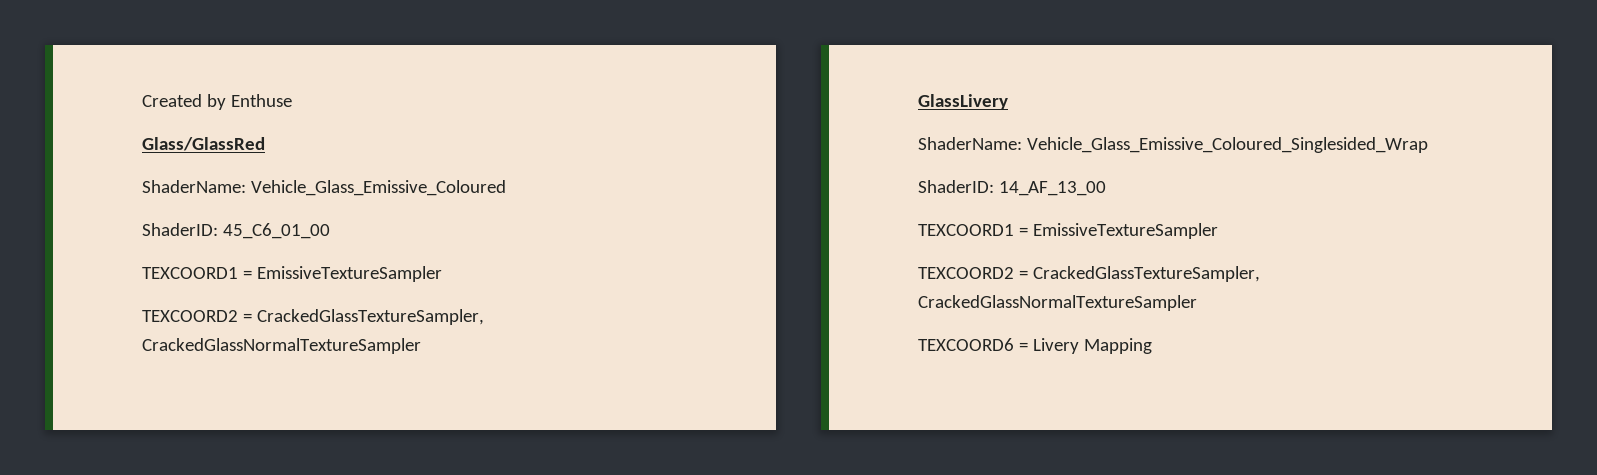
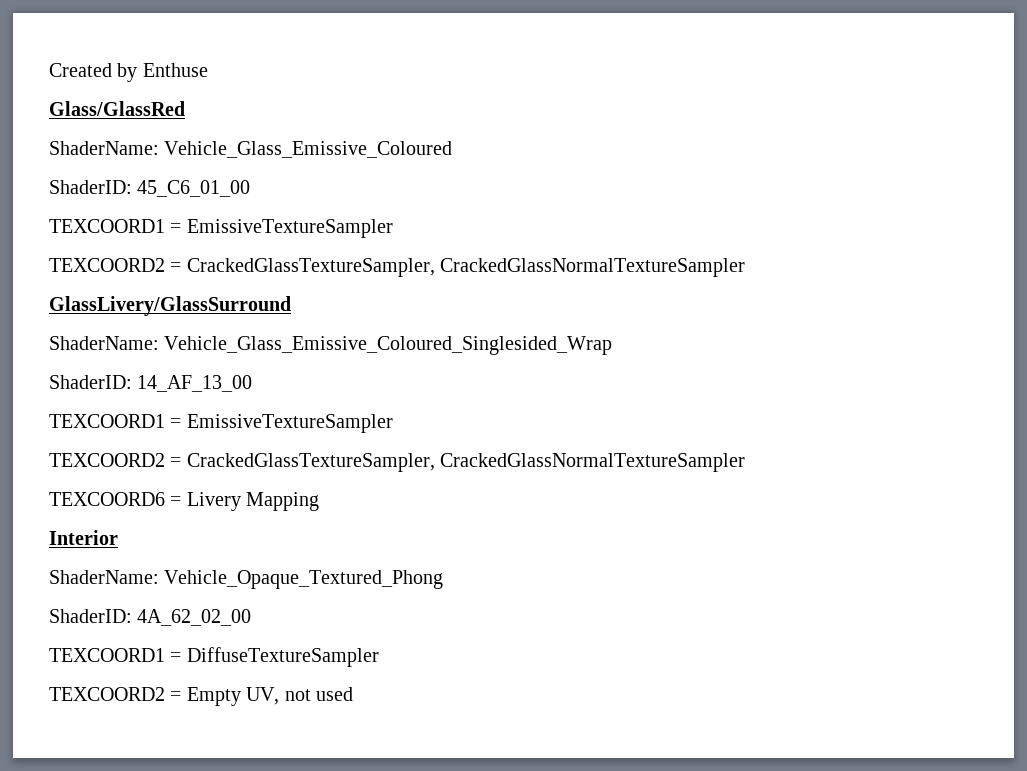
- GlassLivery
+ GlassLivery/GlassSurround
+ Interior
+ ShaderName: Vehicle_Opaque_Textured_Phong
+ ShaderID: 4A_62_02_00
+ TEXCOORD1 = DiffuseTextureSampler
+ TEXCOORD2 = Empty UV, not used

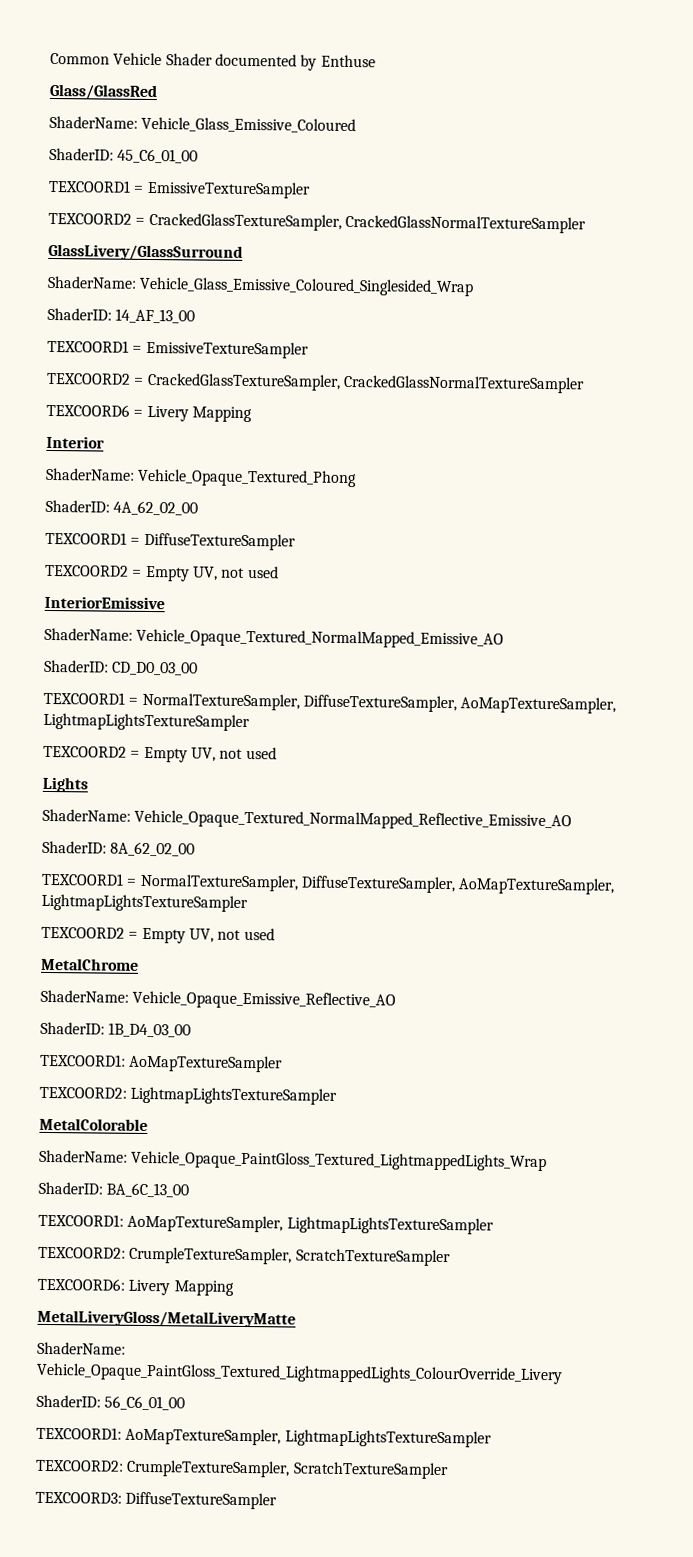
- Created by Enthuse
+ Common Vehicle Shader documented by Enthuse
+ InteriorEmissive
+ ShaderName: Vehicle_Opaque_Textured_NormalMapped_Emissive_AO
+ ShaderID: CD_D0_03_00
+ TEXCOORD1 = NormalTextureSampler, DiffuseTextureSampler, AoMapTextureSampler, LightmapLightsTextureSampler
+ TEXCOORD2 = Empty UV, not used
+ Lights
+ ShaderName: Vehicle_Opaque_Textured_NormalMapped_Reflective_Emissive_AO
+ ShaderID: 8A_62_02_00
+ TEXCOORD1 = NormalTextureSampler, DiffuseTextureSampler, AoMapTextureSampler, LightmapLightsTextureSampler
+ TEXCOORD2 = Empty UV, not used
+ MetalChrome
+ ShaderName: Vehicle_Opaque_Emissive_Reflective_AO
+ ShaderID: 1B_D4_03_00
+ TEXCOORD1: AoMapTextureSampler
+ TEXCOORD2: LightmapLightsTextureSampler
+ MetalColorable
+ ShaderName: Vehicle_Opaque_PaintGloss_Textured_LightmappedLights_Wrap
+ ShaderID: BA_6C_13_00
+ TEXCOORD1: AoMapTextureSampler, LightmapLightsTextureSampler
+ TEXCOORD2: CrumpleTextureSampler, ScratchTextureSampler
+ TEXCOORD6: Livery Mapping
+ MetalLiveryGloss/MetalLiveryMatte
+ ShaderName: Vehicle_Opaque_PaintGloss_Textured_LightmappedLights_ColourOverride_Livery
+ ShaderID: 56_C6_01_00
+ TEXCOORD1: AoMapTextureSampler, LightmapLightsTextureSampler
+ TEXCOORD2: CrumpleTextureSampler, ScratchTextureSampler
+ TEXCOORD3: DiffuseTextureSampler

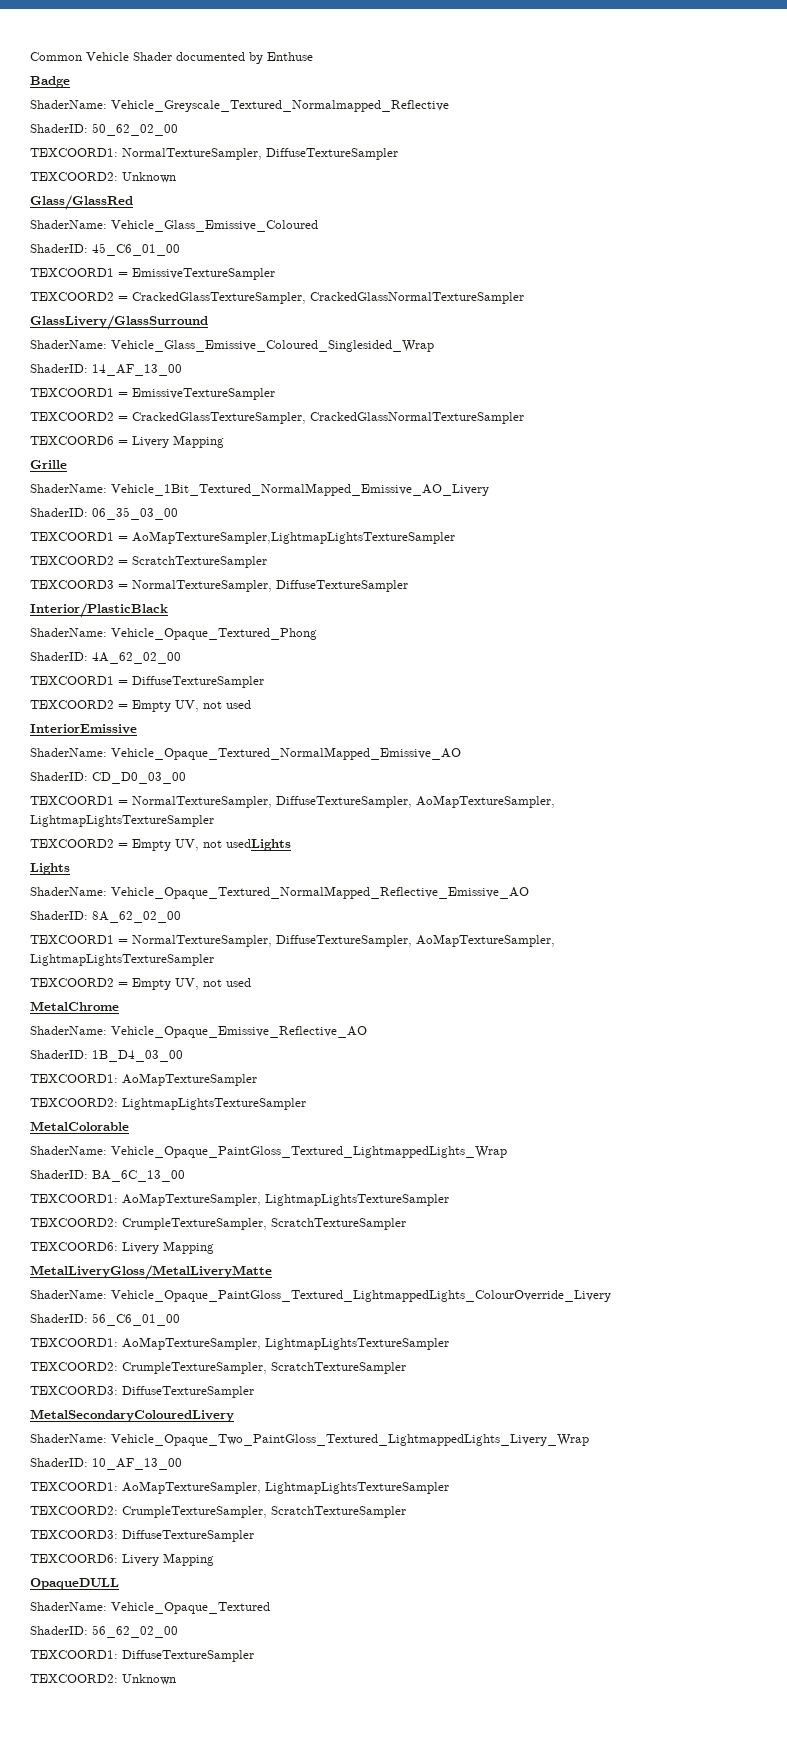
+ Badge
+ ShaderName: Vehicle_Greyscale_Textured_Normalmapped_Reflective
+ ShaderID: 50_62_02_00
+ TEXCOORD1: NormalTextureSampler, DiffuseTextureSampler
+ TEXCOORD2: Unknown
- Interior
+ Grille
+ ShaderName: Vehicle_1Bit_Textured_NormalMapped_Emissive_AO_Livery
+ ShaderID: 06_35_03_00
+ TEXCOORD1 = AoMapTextureSampler,LightmapLightsTextureSampler
+ TEXCOORD2 = ScratchTextureSampler
+ TEXCOORD3 = NormalTextureSampler, DiffuseTextureSampler
+ Interior/PlasticBlack
  ShaderID: CD_D0_03_00
  TEXCOORD1 = NormalTextureSampler, DiffuseTextureSampler, AoMapTextureSampler, LightmapLightsTextureSampler
- TEXCOORD2 = Empty UV, not used
+ TEXCOORD2 = Empty UV, not usedLights
+ MetalSecondaryColouredLivery
+ ShaderName: Vehicle_Opaque_Two_PaintGloss_Textured_LightmappedLights_Livery_Wrap
+ ShaderID: 10_AF_13_00
+ TEXCOORD1: AoMapTextureSampler, LightmapLightsTextureSampler
+ TEXCOORD2: CrumpleTextureSampler, ScratchTextureSampler
+ TEXCOORD3: DiffuseTextureSampler
+ TEXCOORD6: Livery Mapping
+ OpaqueDULL
+ ShaderName: Vehicle_Opaque_Textured
+ ShaderID: 56_62_02_00
+ TEXCOORD1: DiffuseTextureSampler
+ TEXCOORD2: Unknown

